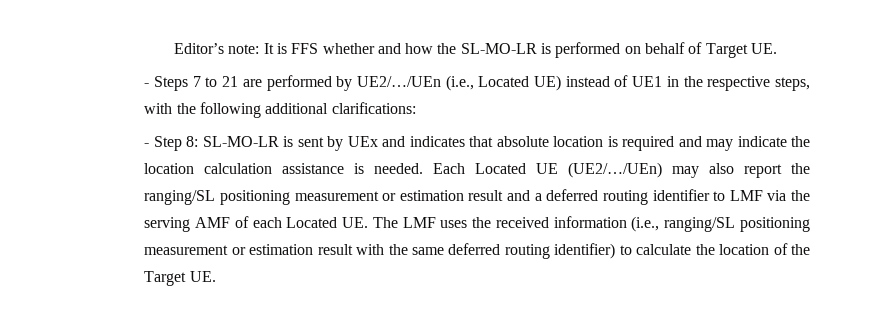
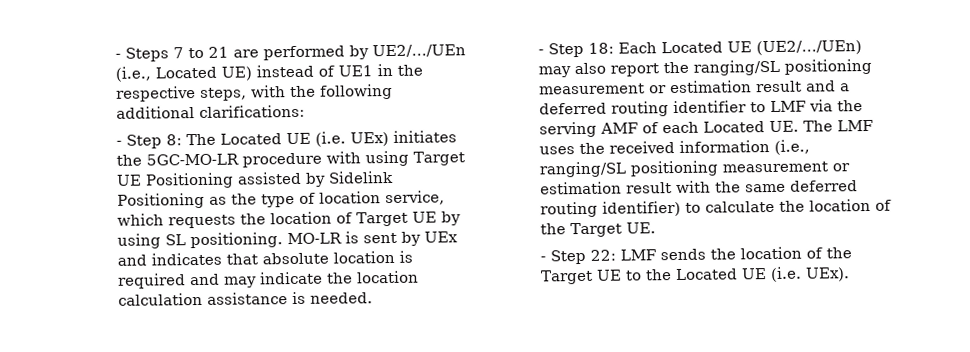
- Editor’s note: It is FFS whether and how the SL-MO-LR is performed on behalf of Target UE.
- SL-MO-LR is sent by UEx and indicates that absolute location is required and may indicate the location calculation assistance is needed.
+ The Located UE (i.e. UEx) initiates the 5GC-MO-LR procedure with using Target UE Positioning assisted by Sidelink Positioning as the type of location service, which requests the location of Target UE by using SL positioning. MO-LR is sent by UEx and indicates that absolute location is required and may indicate the location calculation assistance is needed.
+ - Step 18:
+ - Step 22: LMF sends the location of the Target UE to the Located UE (i.e. UEx).

